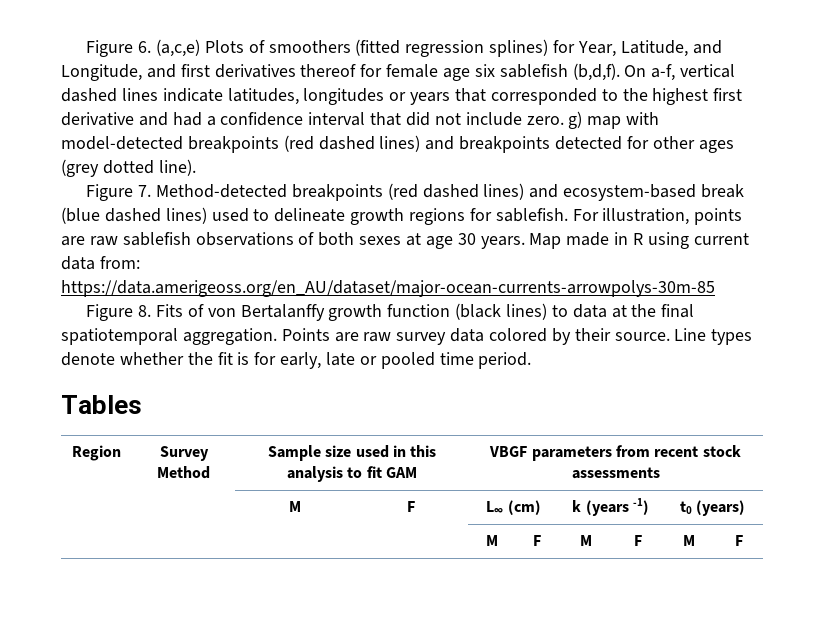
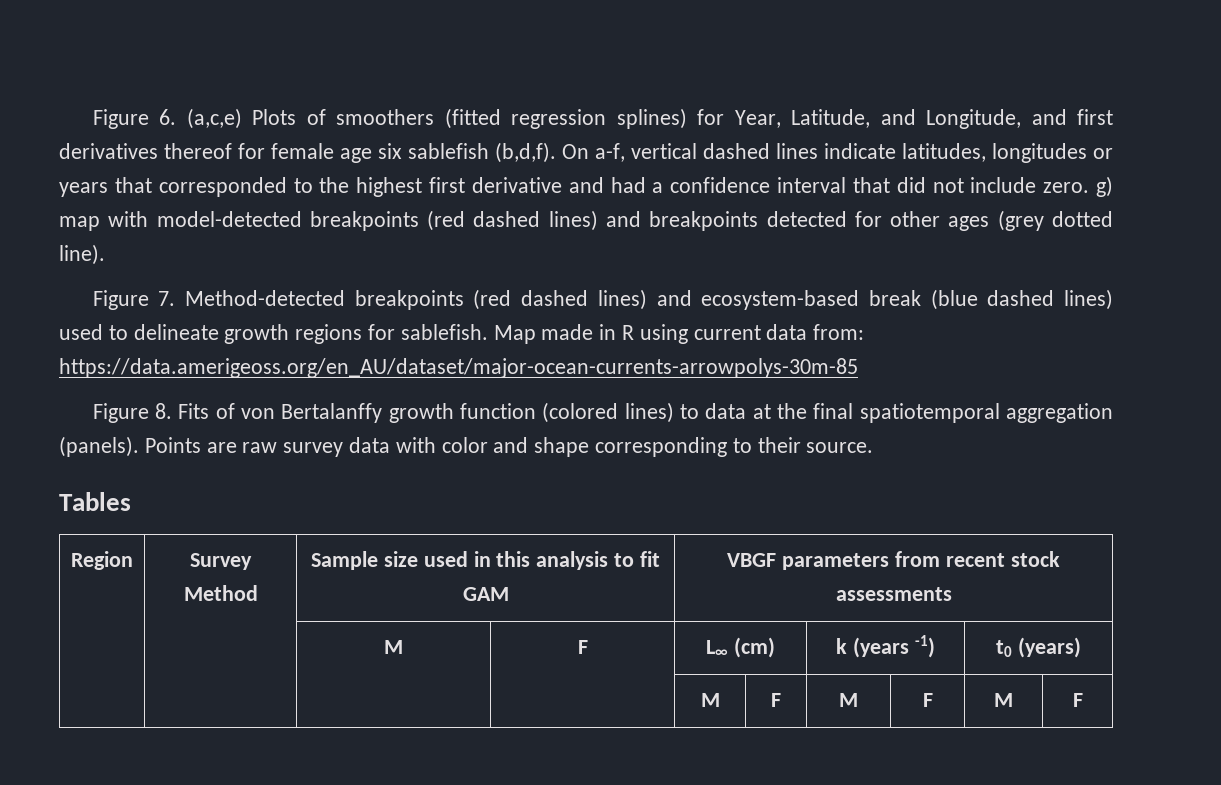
- For illustration, points are raw sablefish observations of both sexes at age 30 years.
- Figure 8. Fits of von Bertalanffy growth function (black lines) to data at the final spatiotemporal aggregation.
+ Figure 8. Fits of von Bertalanffy growth function (colored lines) to data at the final spatiotemporal aggregation (panels).
- Points are raw survey data colored by their source. Line types denote whether the fit is for early, late or pooled time period.
+ Points are raw survey data with color and shape corresponding to their source.

